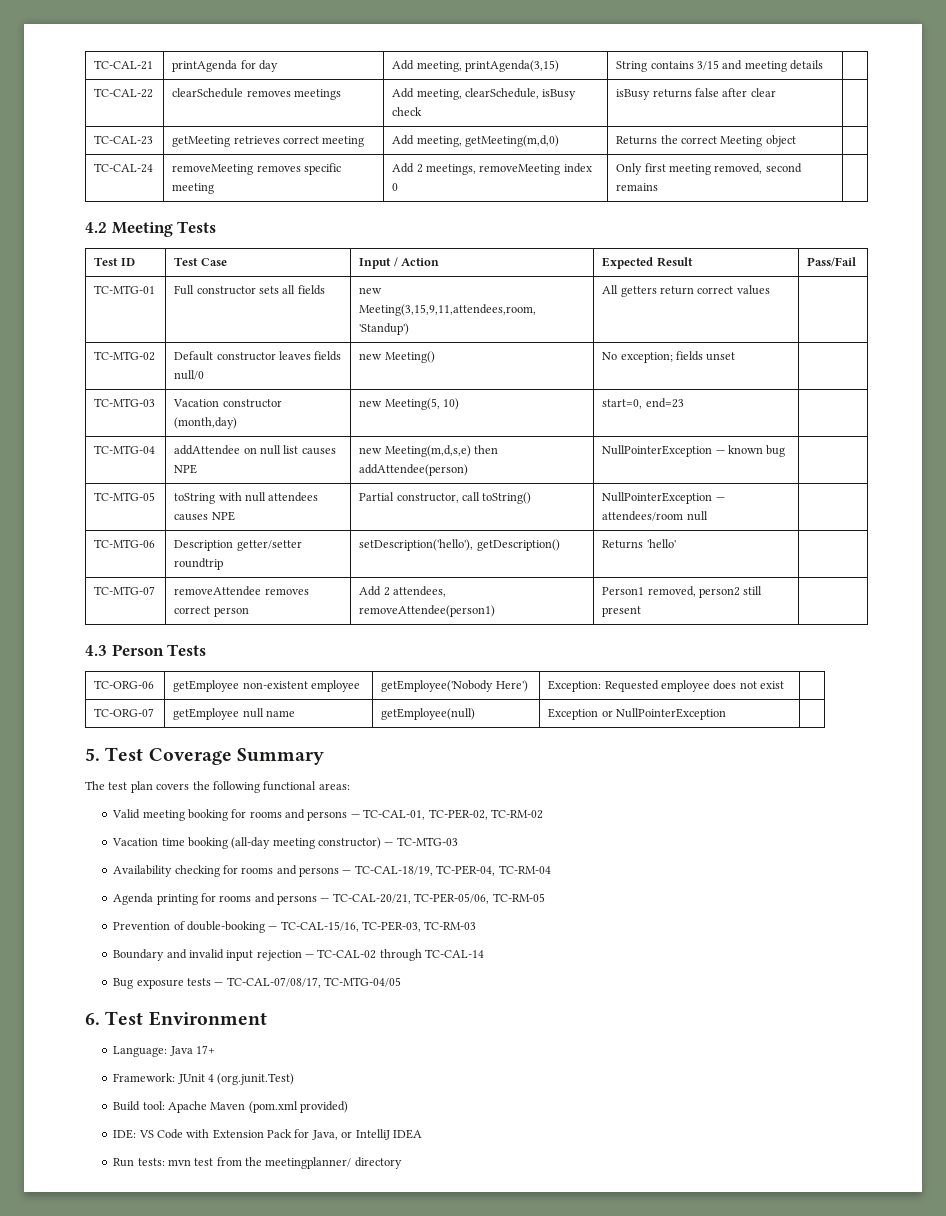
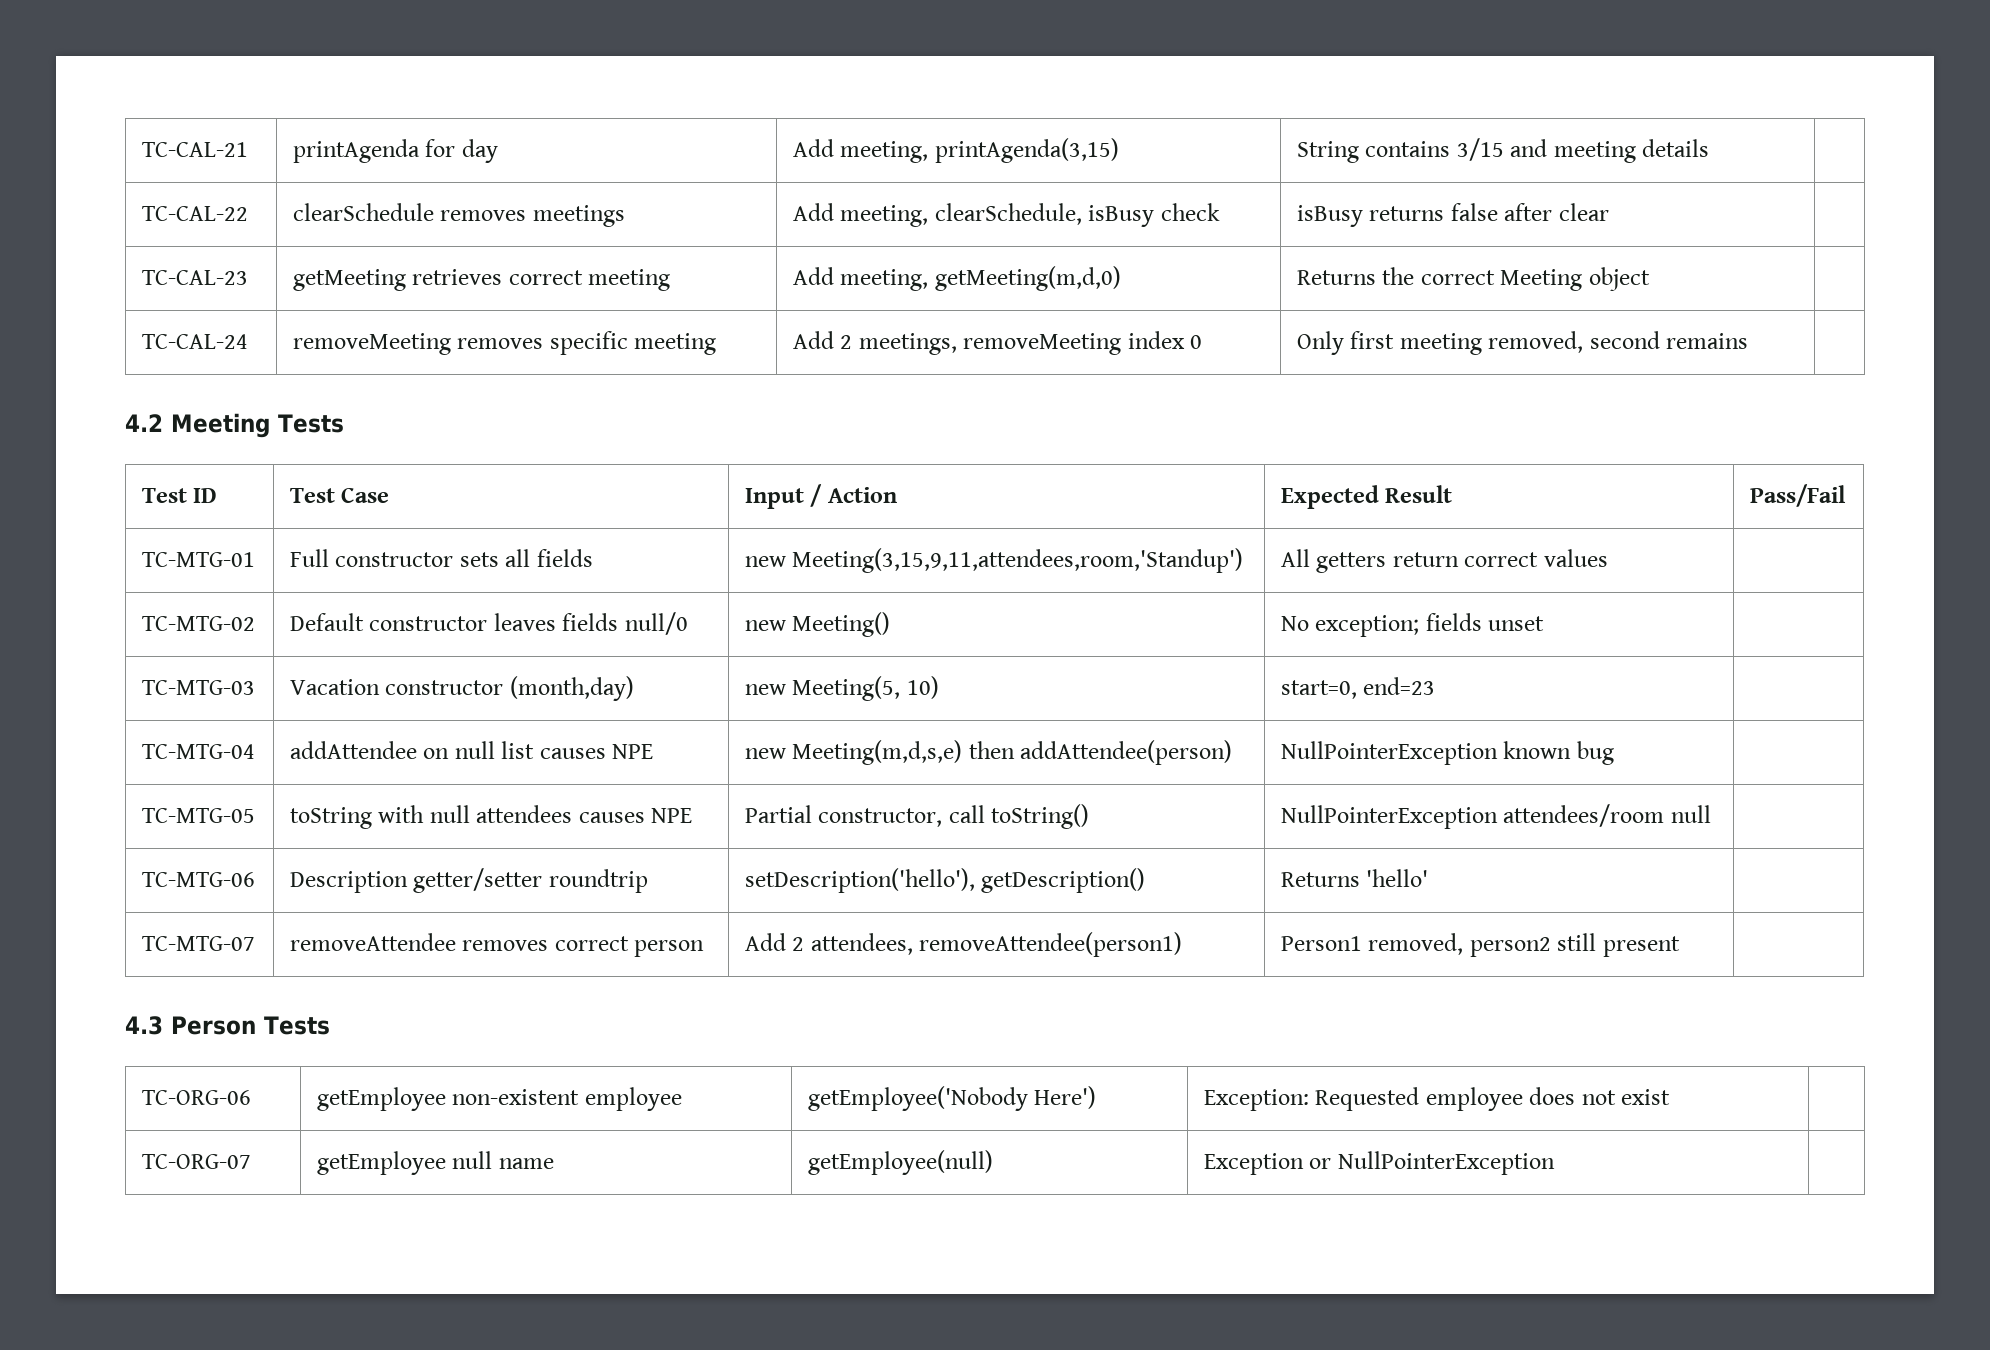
- TC-MTG-04 | addAttendee on null list causes NPE | new Meeting(m,d,s,e) then addAttendee(person) | NullPointerException — known bug |
+ TC-MTG-04 | addAttendee on null list causes NPE | new Meeting(m,d,s,e) then addAttendee(person) | NullPointerException known bug |
- TC-MTG-05 | toString with null attendees causes NPE | Partial constructor, call toString() | NullPointerException — attendees/room null |
+ TC-MTG-05 | toString with null attendees causes NPE | Partial constructor, call toString() | NullPointerException attendees/room null |
- 5. Test Coverage Summary
- The test plan covers the following functional areas:
- Valid meeting booking for rooms and persons — TC-CAL-01, TC-PER-02, TC-RM-02
- Vacation time booking (all-day meeting constructor) — TC-MTG-03
- Availability checking for rooms and persons — TC-CAL-18/19, TC-PER-04, TC-RM-04
- Agenda printing for rooms and persons — TC-CAL-20/21, TC-PER-05/06, TC-RM-05
- Prevention of double-booking — TC-CAL-15/16, TC-PER-03, TC-RM-03
- Boundary and invalid input rejection — TC-CAL-02 through TC-CAL-14
- Bug exposure tests — TC-CAL-07/08/17, TC-MTG-04/05
- 6. Test Environment
- Language: Java 17+
- Framework: JUnit 4 (org.junit.Test)
- Build tool: Apache Maven (pom.xml provided)
- IDE: VS Code with Extension Pack for Java, or IntelliJ IDEA
- Run tests: mvn test from the meetingplanner/ directory

